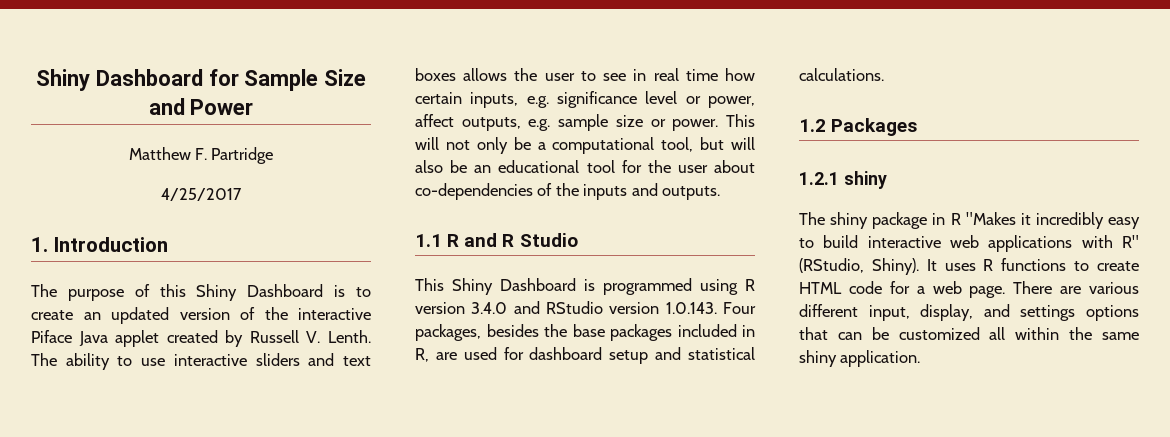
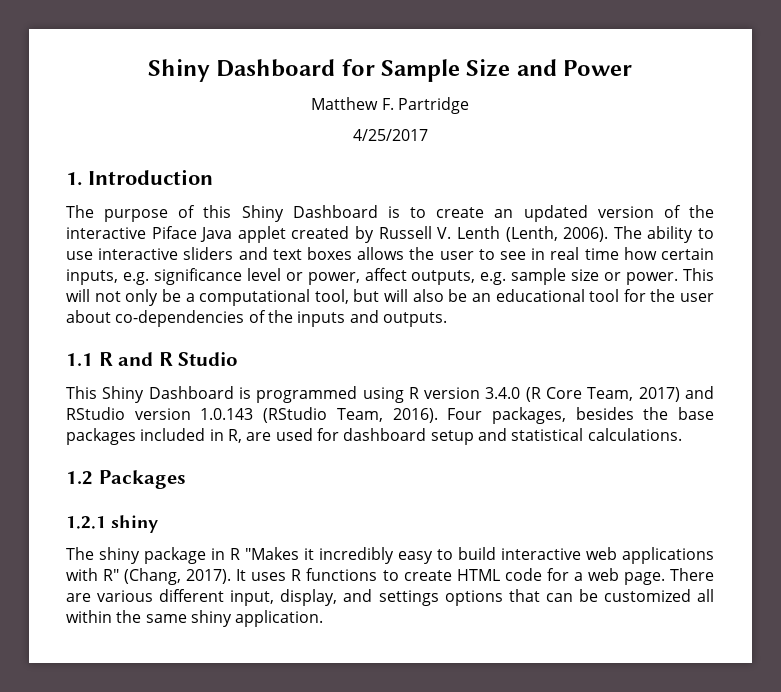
- The purpose of this Shiny Dashboard is to create an updated version of the interactive Piface Java applet created by Russell V. Lenth.
+ The purpose of this Shiny Dashboard is to create an updated version of the interactive Piface Java applet created by Russell V. Lenth (Lenth, 2006).
- This Shiny Dashboard is programmed using R version 3.4.0 and RStudio version 1.0.143. Four packages, besides the base packages included in R, are used for dashboard setup and statistical calculations.
+ This Shiny Dashboard is programmed using R version 3.4.0 (R Core Team, 2017) and RStudio version 1.0.143 (RStudio Team, 2016). Four packages, besides the base packages included in R, are used for dashboard setup and statistical calculations.
- The shiny package in R "Makes it incredibly easy to build interactive web applications with R" (RStudio, Shiny).
+ The shiny package in R "Makes it incredibly easy to build interactive web applications with R" (Chang, 2017).

